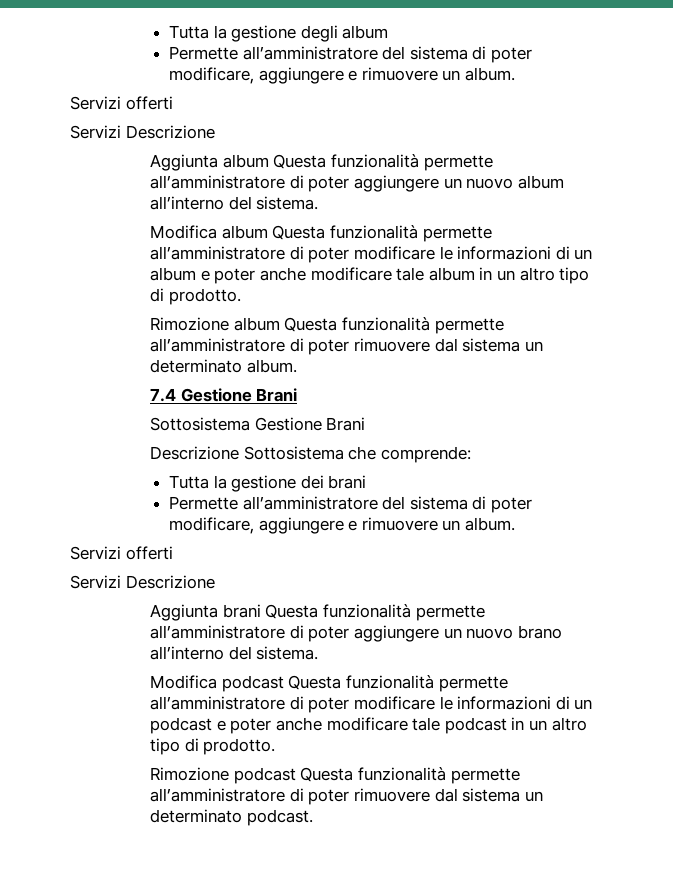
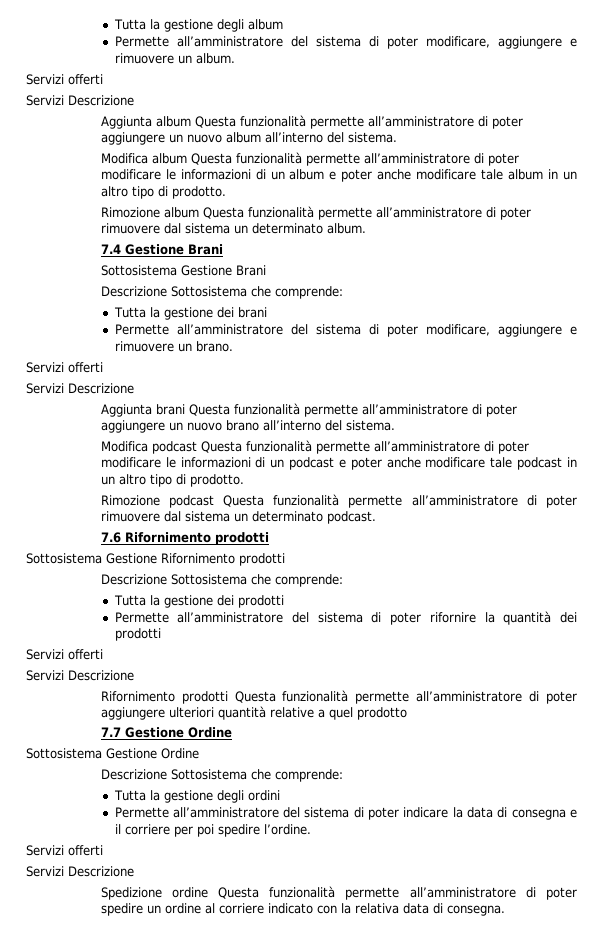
  Tutta la gestione dei brani
- Permette all’amministratore del sistema di poter modificare, aggiungere e rimuovere un album.
+ Permette all’amministratore del sistema di poter modificare, aggiungere e rimuovere un brano.
+ 7.6 Rifornimento prodotti
+ Sottosistema Gestione Rifornimento prodotti
+ Descrizione Sottosistema che comprende:
+ Tutta la gestione dei prodotti
+ Permette all’amministratore del sistema di poter rifornire la quantità dei prodotti
+ Servizi offerti
+ Servizi Descrizione
+ Rifornimento prodotti Questa funzionalità permette all’amministratore di poter aggiungere ulteriori quantità relative a quel prodotto
+ 7.7 Gestione Ordine
+ Sottosistema Gestione Ordine
+ Descrizione Sottosistema che comprende:
+ Tutta la gestione degli ordini
+ Permette all’amministratore del sistema di poter indicare la data di consegna e il corriere per poi spedire l’ordine.
+ Servizi offerti
+ Servizi Descrizione
+ Spedizione ordine Questa funzionalità permette all’amministratore di poter spedire un ordine al corriere indicato con la relativa data di consegna.

